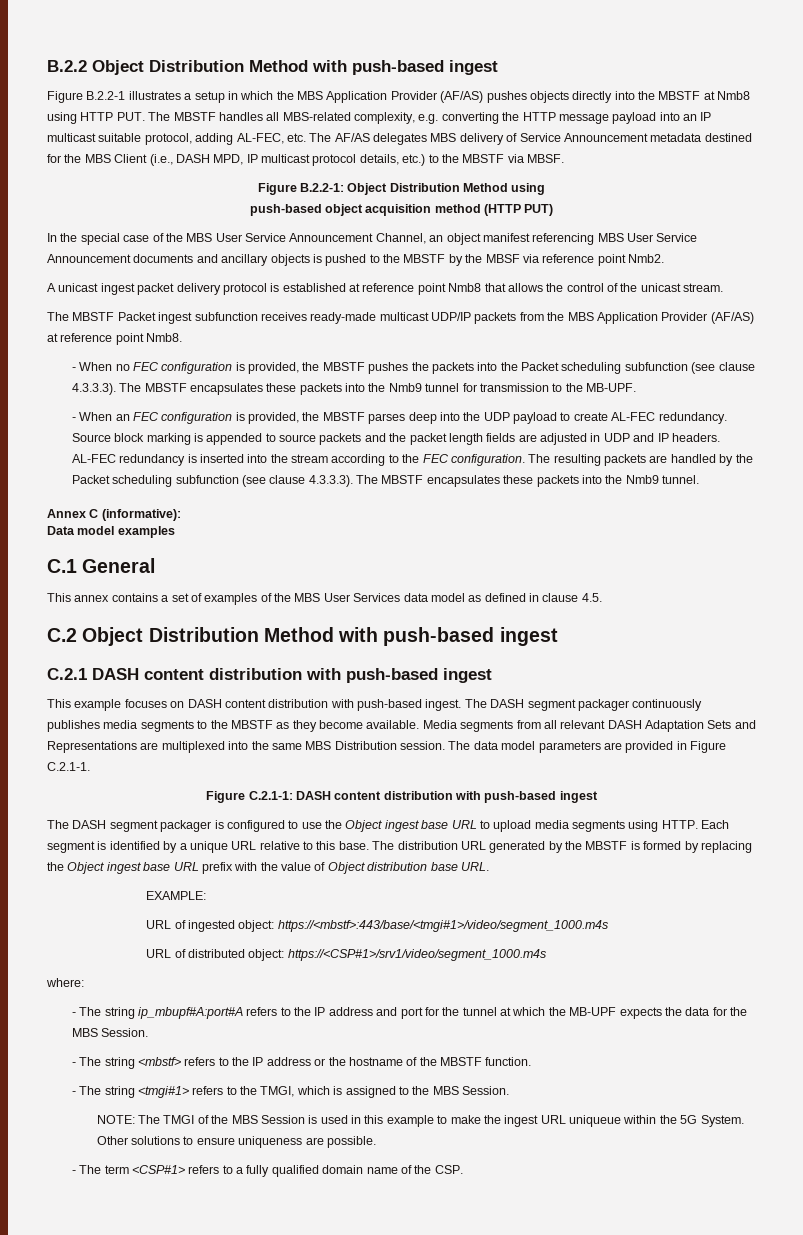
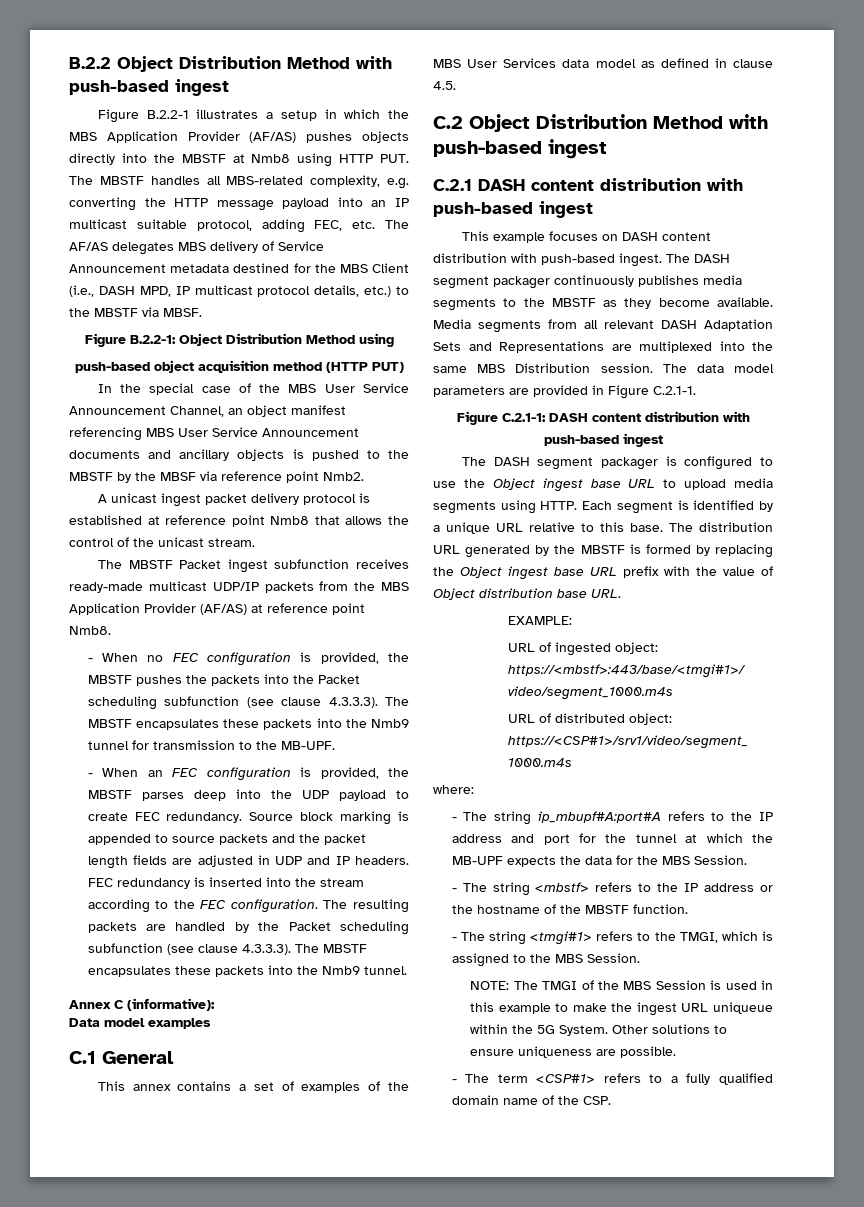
- Figure B.2.2-1 illustrates a setup in which the MBS Application Provider (AF/AS) pushes objects directly into the MBSTF at Nmb8 using HTTP PUT. The MBSTF handles all MBS-related complexity, e.g. converting the HTTP message payload into an IP multicast suitable protocol, adding AL-FEC, etc. The AF/AS delegates MBS delivery of Service Announcement metadata destined for the MBS Client (i.e., DASH MPD, IP multicast protocol details, etc.) to the MBSTF via MBSF.
+ Figure B.2.2-1 illustrates a setup in which the MBS Application Provider (AF/AS) pushes objects directly into the MBSTF at Nmb8 using HTTP PUT. The MBSTF handles all MBS-related complexity, e.g. converting the HTTP message payload into an IP multicast suitable protocol, adding FEC, etc. The AF/AS delegates MBS delivery of Service Announcement metadata destined for the MBS Client (i.e., DASH MPD, IP multicast protocol details, etc.) to the MBSTF via MBSF.
- - When an FEC configuration is provided, the MBSTF parses deep into the UDP payload to create AL-FEC redundancy.
+ - When an FEC configuration is provided, the MBSTF parses deep into the UDP payload to create FEC redundancy.
- AL-FEC redundancy is inserted into the stream according to the FEC configuration.
+ FEC redundancy is inserted into the stream according to the FEC configuration.

